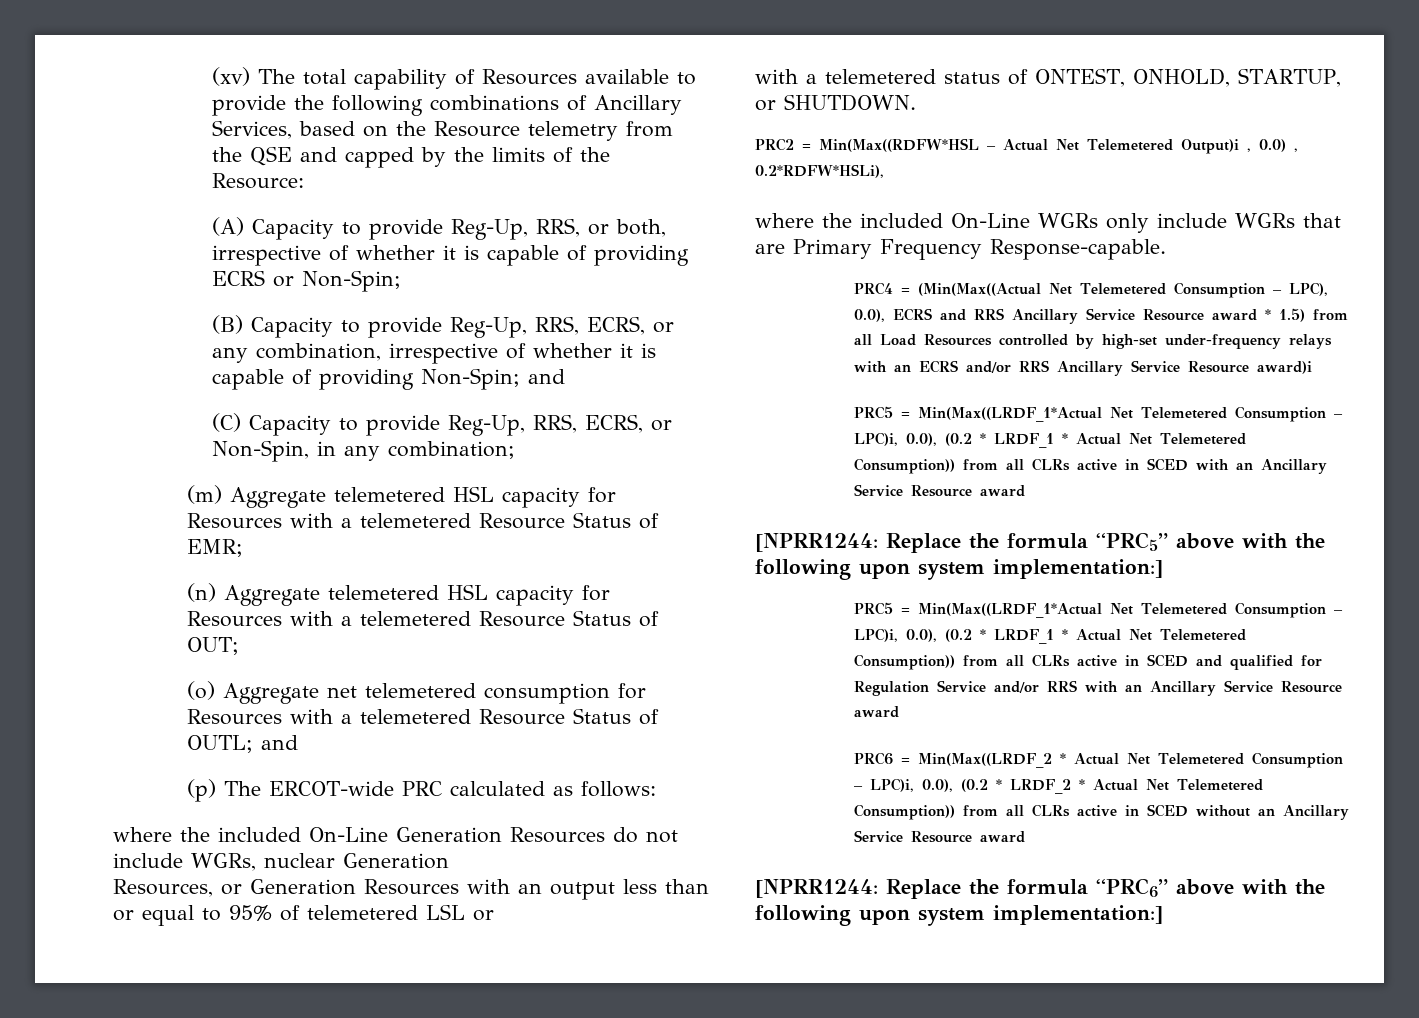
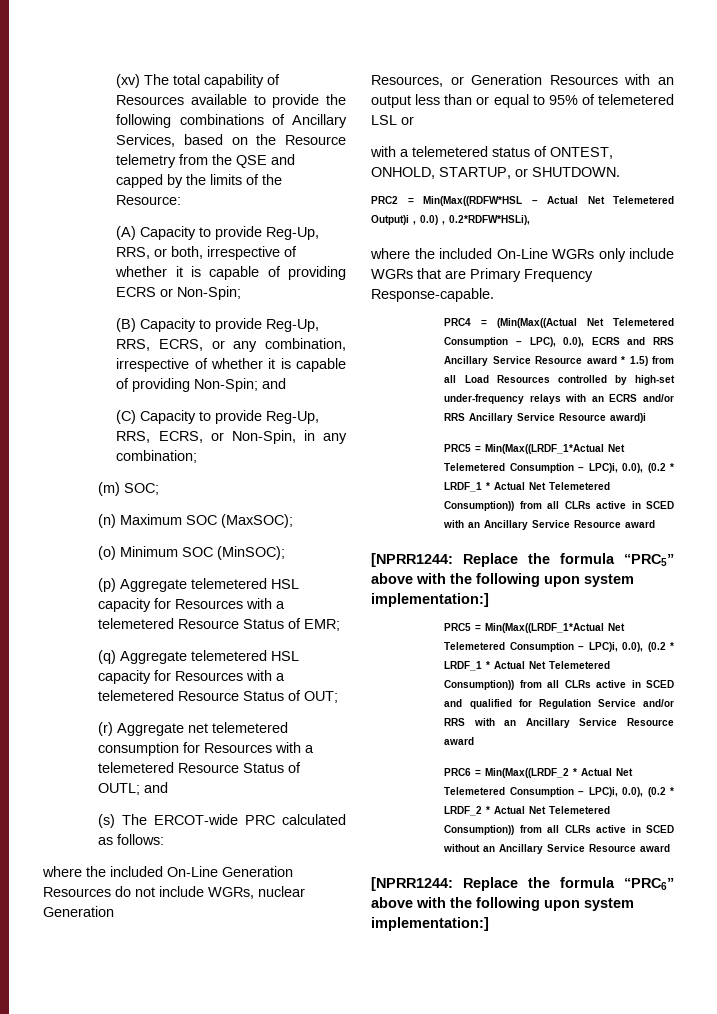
- (m) Aggregate telemetered HSL capacity for Resources with a telemetered Resource Status of EMR;
+ (m) SOC;
+ (n) Maximum SOC (MaxSOC);
+ (o) Minimum SOC (MinSOC);
+ (p) Aggregate telemetered HSL capacity for Resources with a telemetered Resource Status of EMR;
- (n) Aggregate telemetered HSL capacity for Resources with a telemetered Resource Status of OUT;
+ (q) Aggregate telemetered HSL capacity for Resources with a telemetered Resource Status of OUT;
- (o) Aggregate net telemetered consumption for Resources with a telemetered Resource Status of OUTL; and
+ (r) Aggregate net telemetered consumption for Resources with a telemetered Resource Status of OUTL; and
- (p) The ERCOT-wide PRC calculated as follows:
+ (s) The ERCOT-wide PRC calculated as follows:

